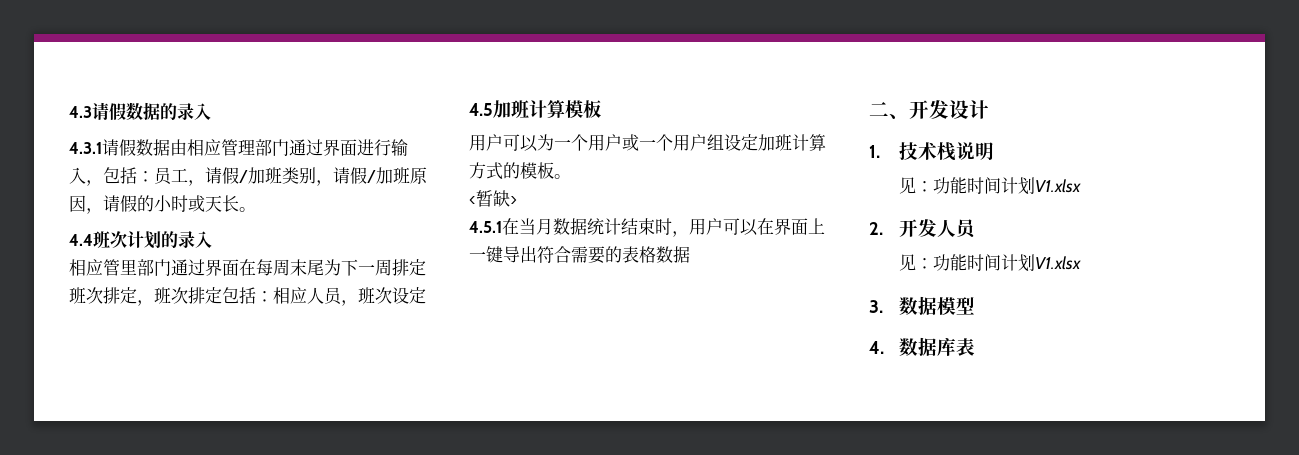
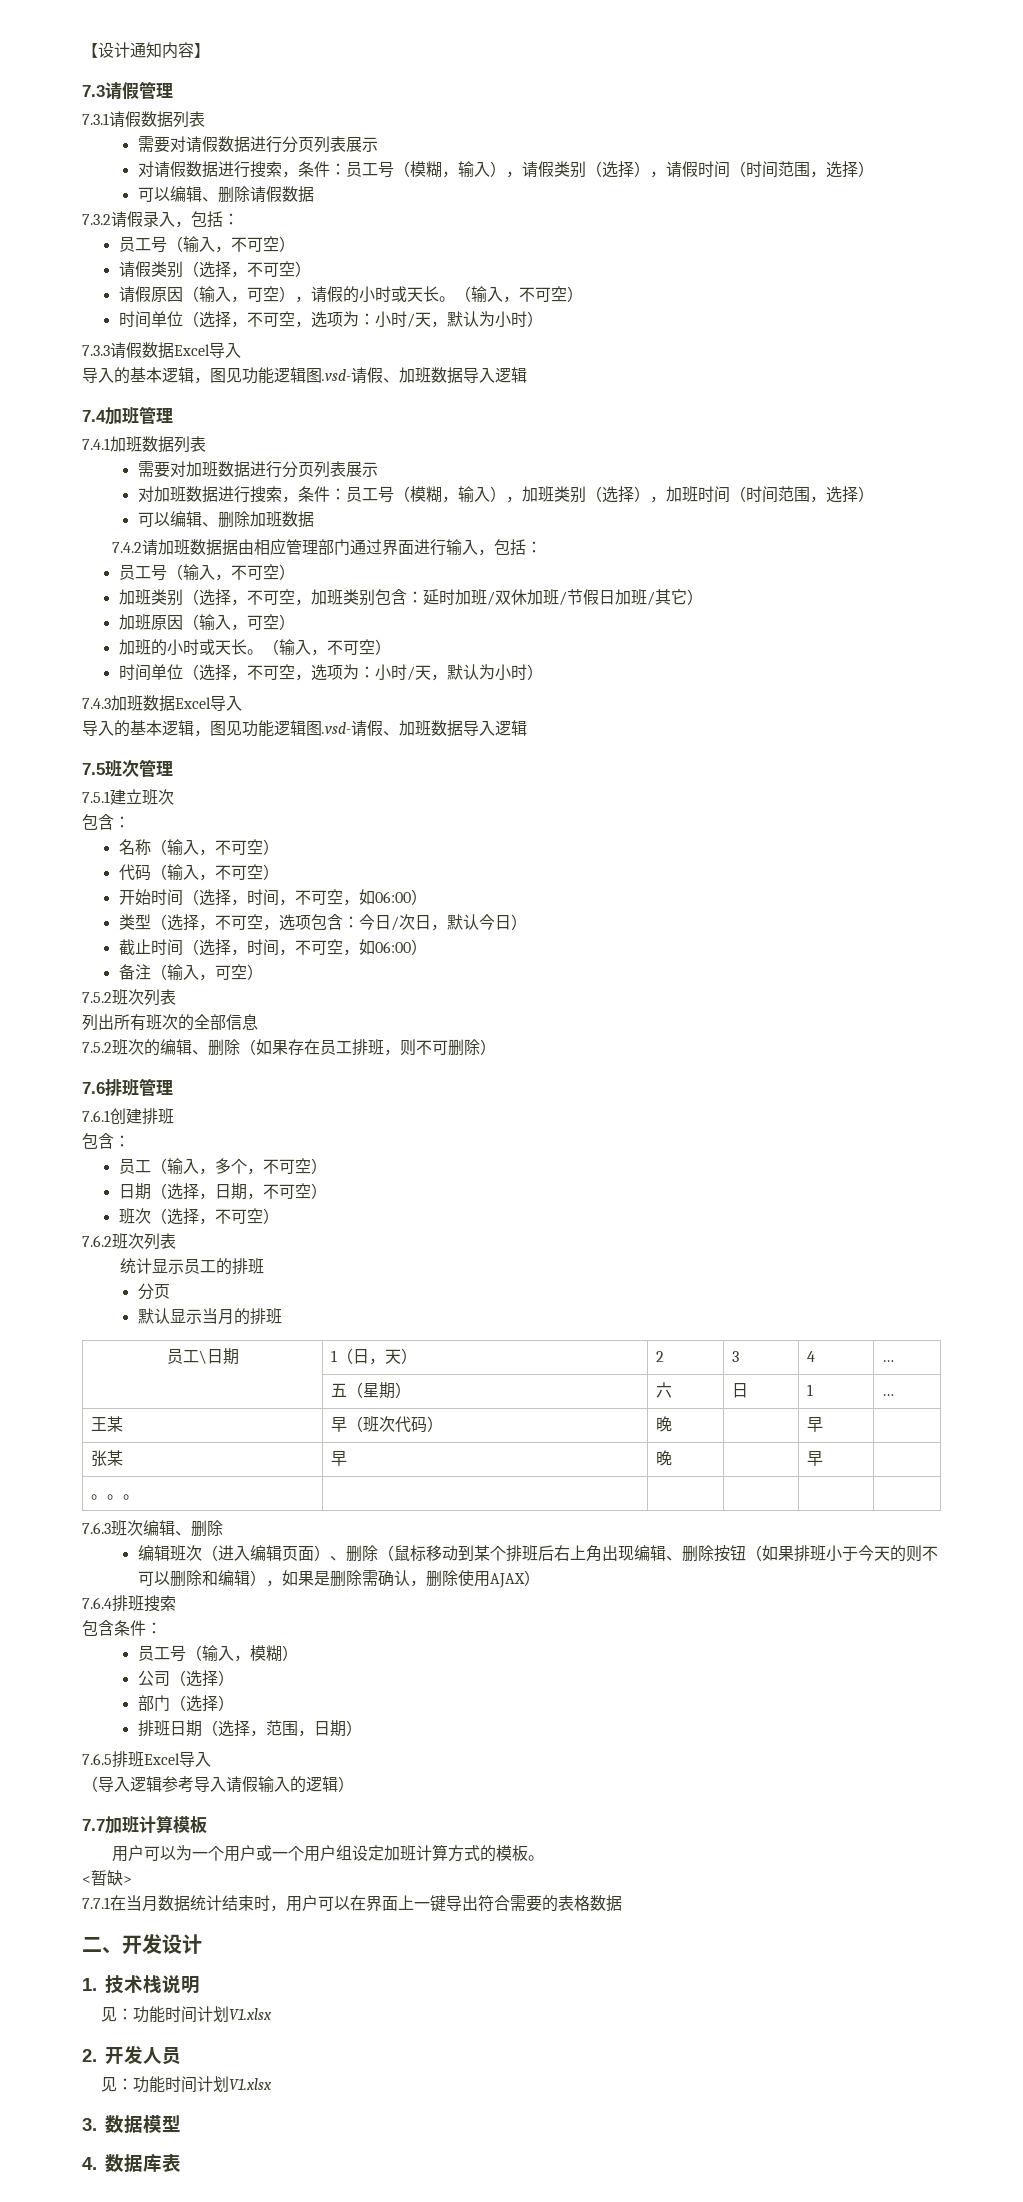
- 4.3请假数据的录入
- 4.3.1请假数据由相应管理部门通过界面进行输入，包括：员工，请假/加班类别，请假/加班原因，请假的小时或天长。
- 4.4班次计划的录入
- 相应管里部门通过界面在每周末尾为下一周排定班次排定，班次排定包括：相应人员，班次设定
- 4.5加班计算模板
+ 【设计通知内容】
+ 7.3请假管理
+ 7.3.1请假数据列表
+ 需要对请假数据进行分页列表展示
+ 对请假数据进行搜索，条件：员工号（模糊，输入），请假类别（选择），请假时间（时间范围，选择）
+ 可以编辑、删除请假数据
+ 7.3.2请假录入，包括：
+ 员工号（输入，不可空）
+ 请假类别（选择，不可空）
+ 请假原因（输入，可空），请假的小时或天长。（输入，不可空）
+ 时间单位（选择，不可空，选项为：小时/天，默认为小时）
+ 7.3.3请假数据Excel导入
+ 导入的基本逻辑，图见功能逻辑图.vsd-请假、加班数据导入逻辑
+ 7.4加班管理
+ 7.4.1加班数据列表
+ 需要对加班数据进行分页列表展示
+ 对加班数据进行搜索，条件：员工号（模糊，输入），加班类别（选择），加班时间（时间范围，选择）
+ 可以编辑、删除加班数据
+ 7.4.2请加班数据据由相应管理部门通过界面进行输入，包括：
+ 员工号（输入，不可空）
+ 加班类别（选择，不可空，加班类别包含：延时加班/双休加班/节假日加班/其它）
+ 加班原因（输入，可空）
+ 加班的小时或天长。（输入，不可空）
+ 时间单位（选择，不可空，选项为：小时/天，默认为小时）
+ 7.4.3加班数据Excel导入
+ 导入的基本逻辑，图见功能逻辑图.vsd-请假、加班数据导入逻辑
+ 7.5班次管理
+ 7.5.1建立班次
+ 包含：
+ 名称（输入，不可空）
+ 代码（输入，不可空）
+ 开始时间（选择，时间，不可空，如06:00）
+ 类型（选择，不可空，选项包含：今日/次日，默认今日）
+ 截止时间（选择，时间，不可空，如06:00）
+ 备注（输入，可空）
+ 7.5.2班次列表
+ 列出所有班次的全部信息
+ 7.5.2班次的编辑、删除（如果存在员工排班，则不可删除）
+ 7.6排班管理
+ 7.6.1创建排班
+ 包含：
+ 员工（输入，多个，不可空）
+ 日期（选择，日期，不可空）
+ 班次（选择，不可空）
+ 7.6.2班次列表
+ 统计显示员工的排班
+ 分页
+ 默认显示当月的排班
+ 员工\日期 | 1（日，天） | 2 | 3 | 4 | …
+ | 五（星期） | 六 | 日 | 1 | …
+ 王某 | 早（班次代码） | 晚 | | 早 |
+ 张某 | 早 | 晚 | | 早 |
+ 。。。 | | | | |
+ 7.6.3班次编辑、删除
+ 编辑班次（进入编辑页面）、删除（鼠标移动到某个排班后右上角出现编辑、删除按钮（如果排班小于今天的则不可以删除和编辑），如果是删除需确认，删除使用AJAX）
+ 7.6.4排班搜索
+ 包含条件：
+ 员工号（输入，模糊）
+ 公司（选择）
+ 部门（选择）
+ 排班日期（选择，范围，日期）
+ 7.6.5排班Excel导入
+ （导入逻辑参考导入请假输入的逻辑）
+ 7.7加班计算模板
- 4.5.1在当月数据统计结束时，用户可以在界面上一键导出符合需要的表格数据
+ 7.7.1在当月数据统计结束时，用户可以在界面上一键导出符合需要的表格数据

